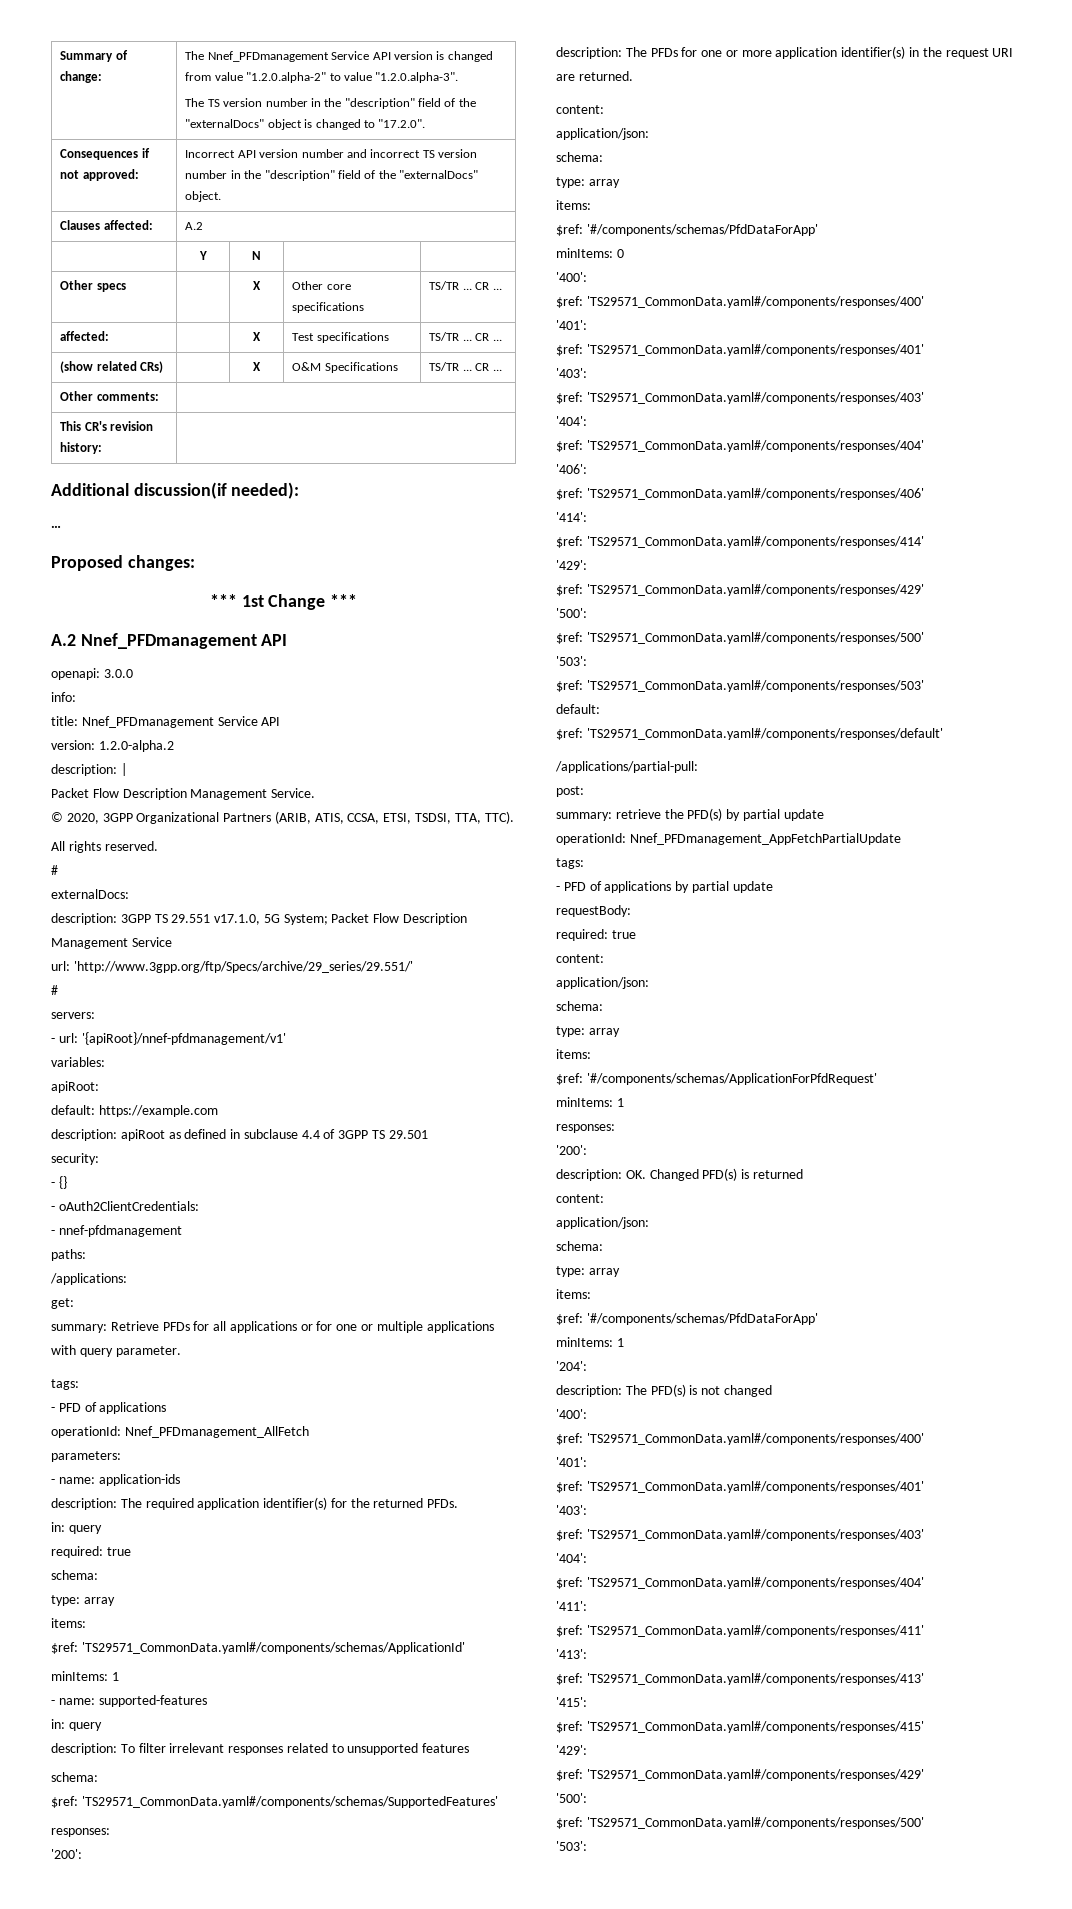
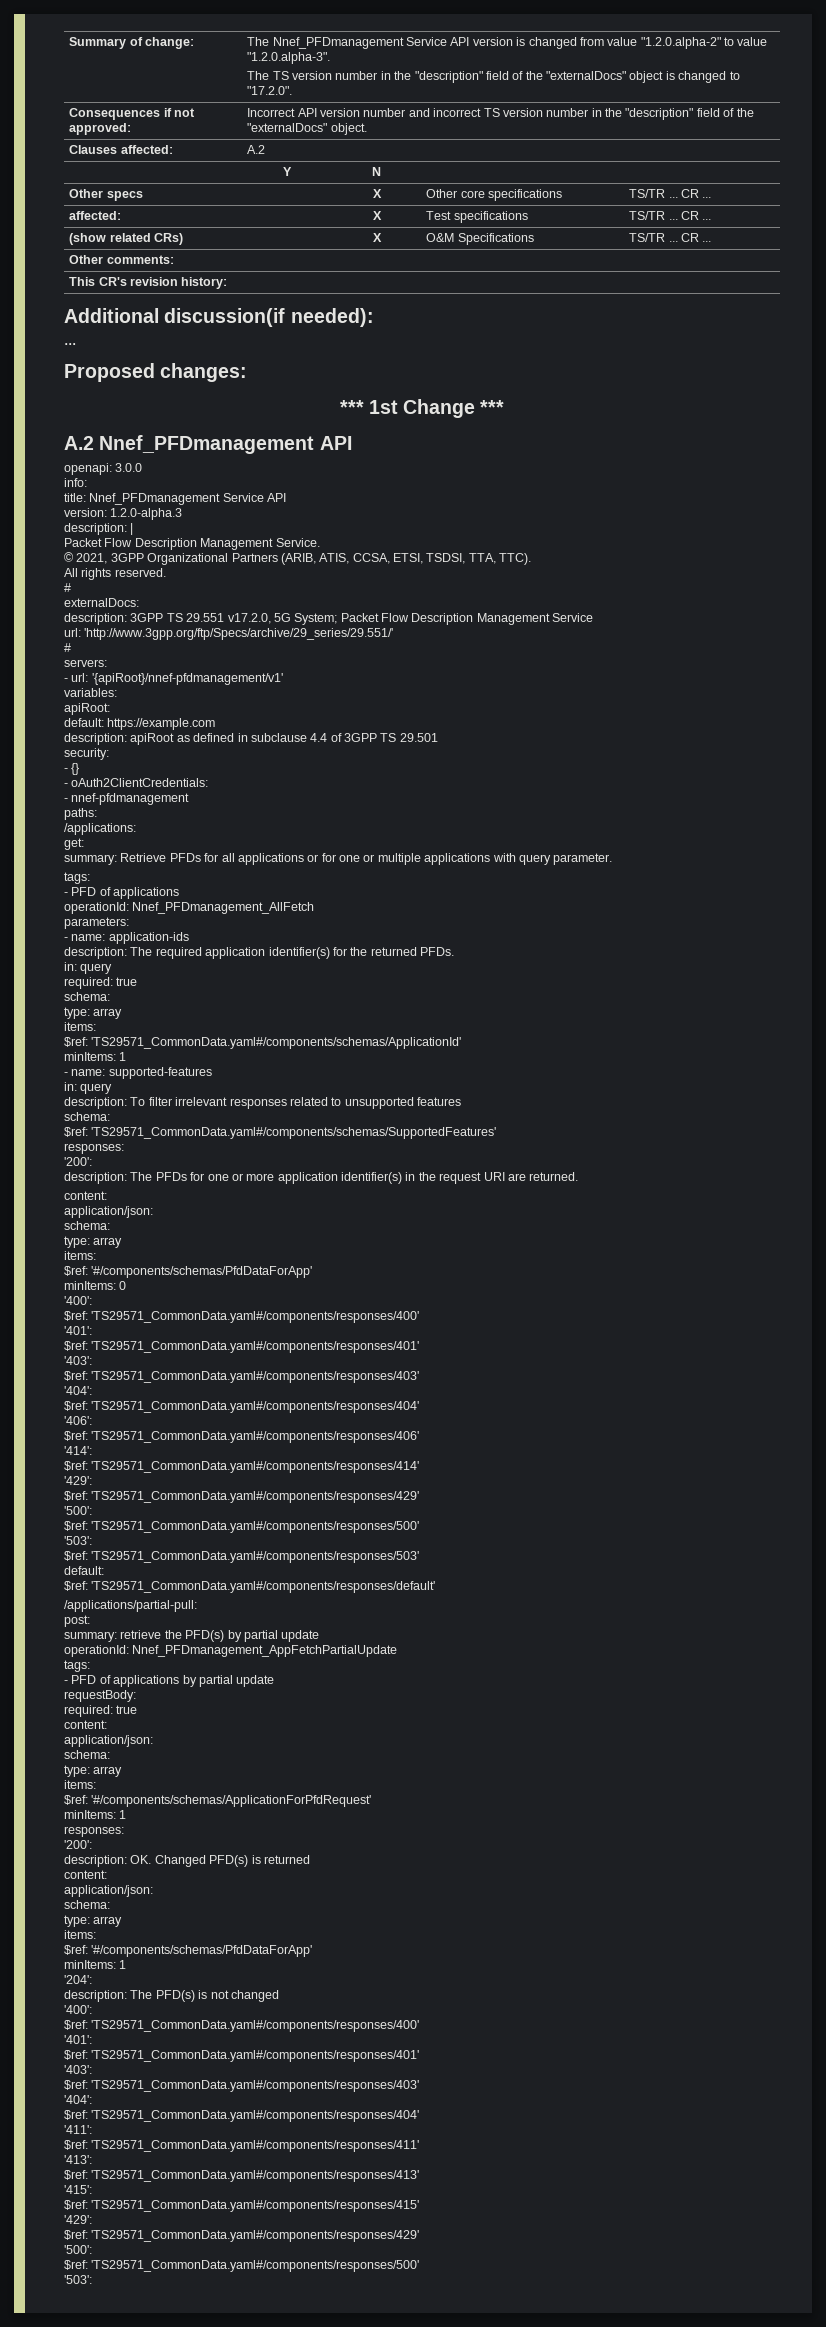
- version: 1.2.0-alpha.2
+ version: 1.2.0-alpha.3
- © 2020, 3GPP Organizational Partners (ARIB, ATIS, CCSA, ETSI, TSDSI, TTA, TTC).
+ © 2021, 3GPP Organizational Partners (ARIB, ATIS, CCSA, ETSI, TSDSI, TTA, TTC).
- description: 3GPP TS 29.551 v17.1.0, 5G System; Packet Flow Description Management Service
+ description: 3GPP TS 29.551 v17.2.0, 5G System; Packet Flow Description Management Service

